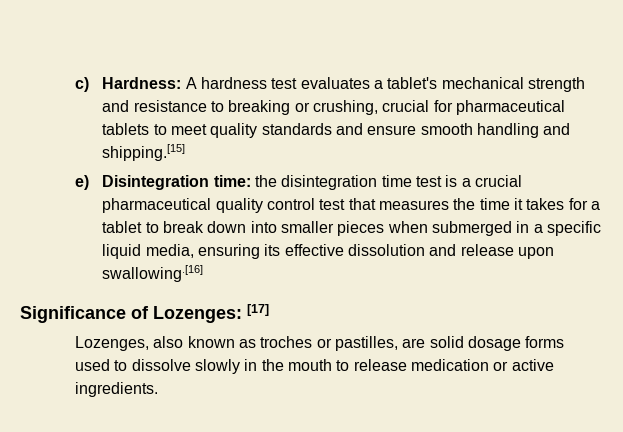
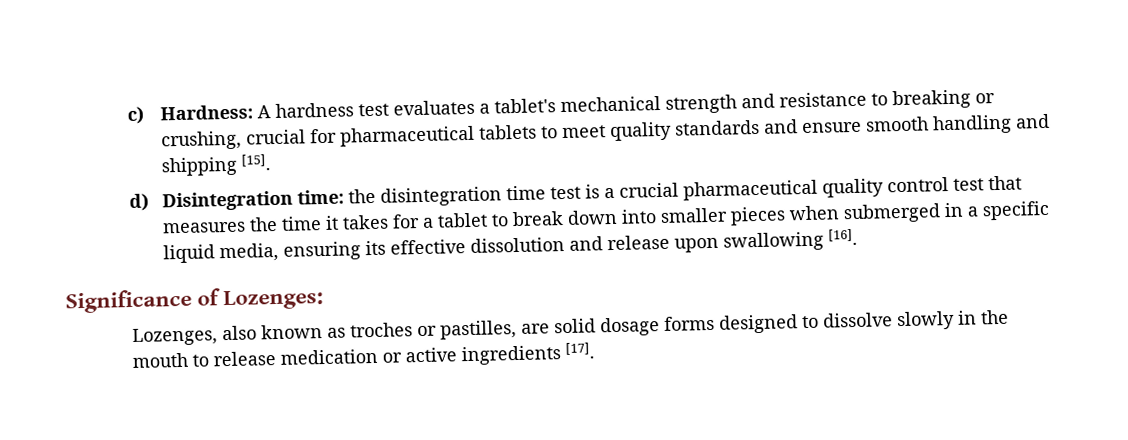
- A hardness test evaluates a tablet's mechanical strength and resistance to breaking or crushing, crucial for pharmaceutical tablets to meet quality standards and ensure smooth handling and shipping.[15]
- e) Disintegration time:
+ A hardness test evaluates a tablet's mechanical strength and resistance to breaking or crushing, crucial for pharmaceutical tablets to meet quality standards and ensure smooth handling and shipping [15].
+ d) Disintegration time:
- the disintegration time test is a crucial pharmaceutical quality control test that measures the time it takes for a tablet to break down into smaller pieces when submerged in a specific liquid media, ensuring its effective dissolution and release upon swallowing.[16]
+ the disintegration time test is a crucial pharmaceutical quality control test that measures the time it takes for a tablet to break down into smaller pieces when submerged in a specific liquid media, ensuring its effective dissolution and release upon swallowing [16].
- Significance of Lozenges: [17]
+ Significance of Lozenges:
- Lozenges, also known as troches or pastilles, are solid dosage forms used to dissolve slowly in the mouth to release medication or active ingredients.
+ Lozenges, also known as troches or pastilles, are solid dosage forms designed to dissolve slowly in the mouth to release medication or active ingredients [17].

